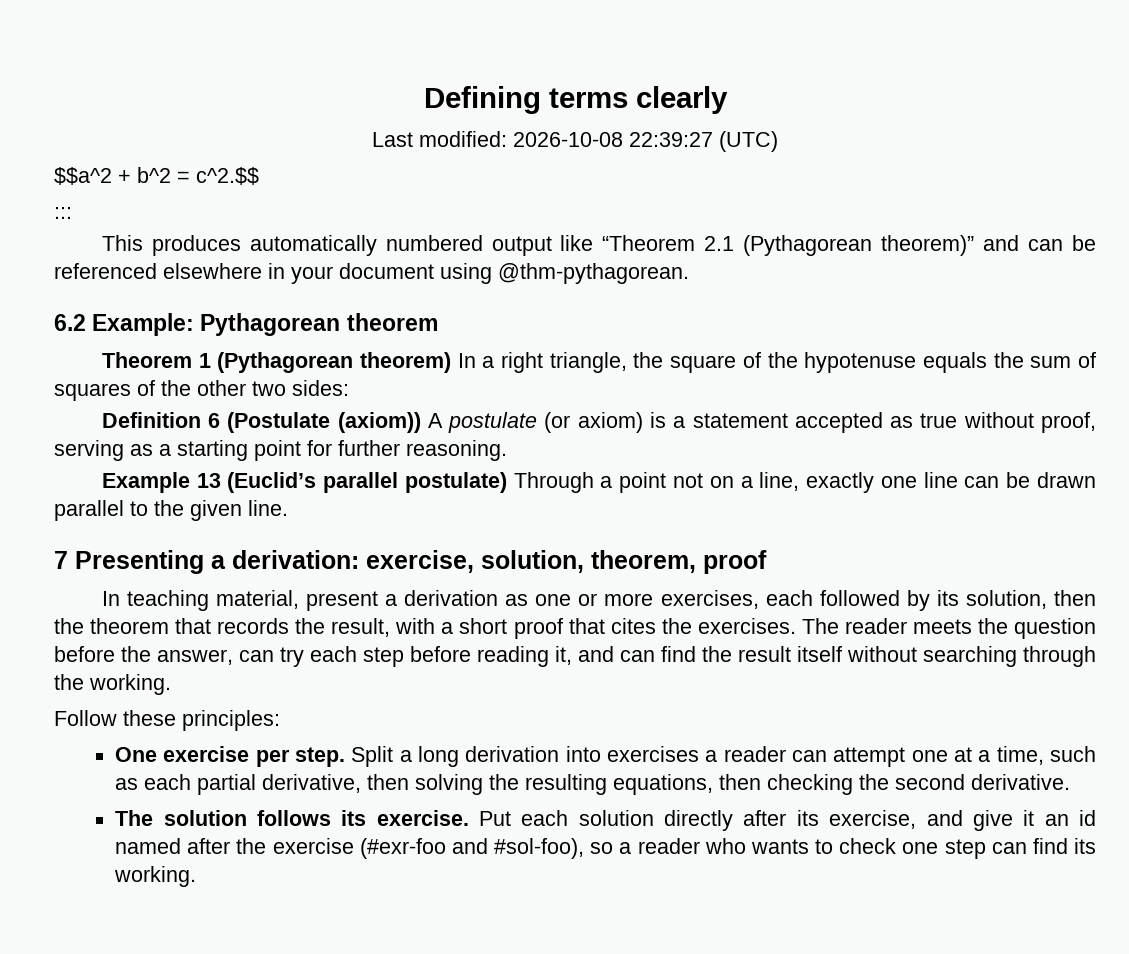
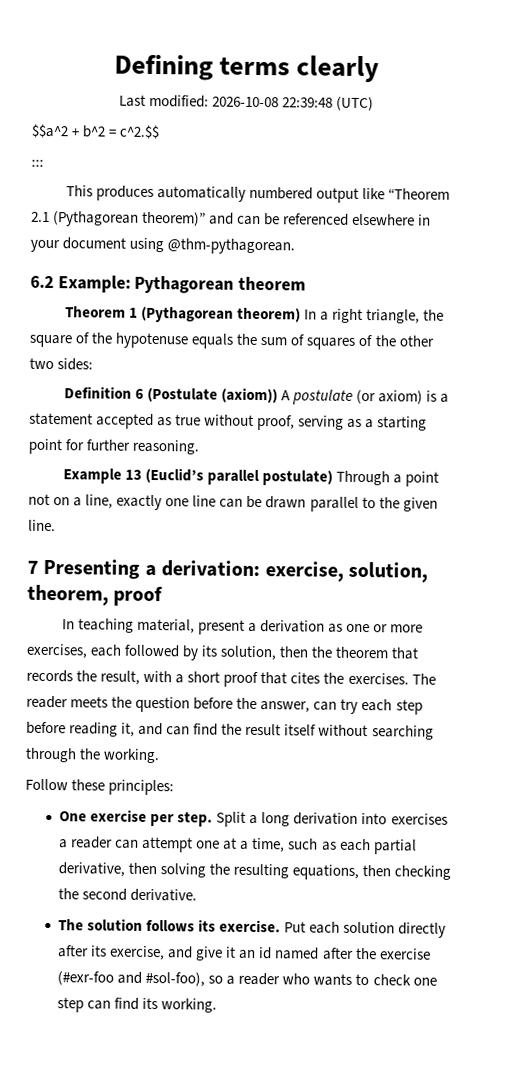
- Last modified: 2026-10-08 22:39:27 (UTC)
+ Last modified: 2026-10-08 22:39:48 (UTC)

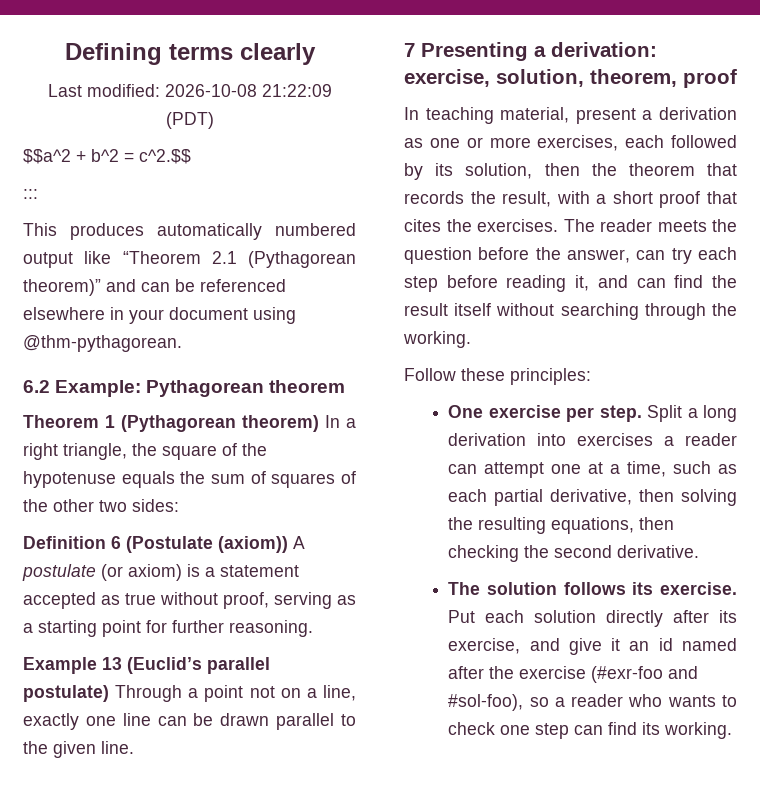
- Last modified: 2026-10-08 22:39:48 (UTC)
+ Last modified: 2026-10-08 21:22:09 (PDT)

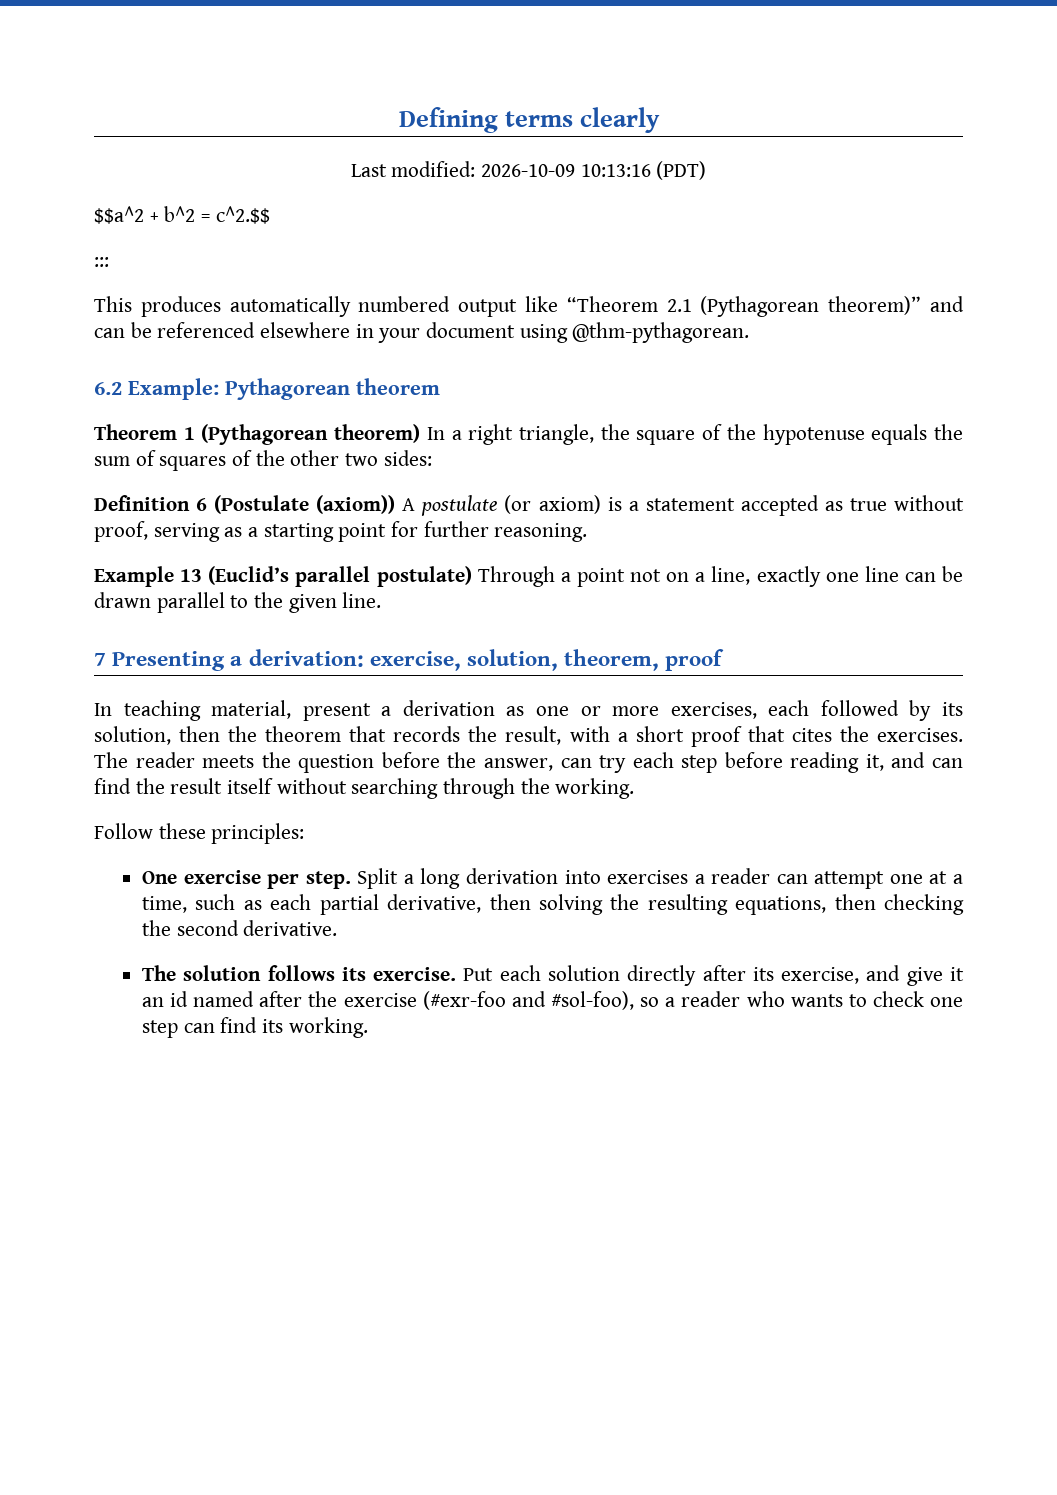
- Last modified: 2026-10-08 21:22:09 (PDT)
+ Last modified: 2026-10-09 10:13:16 (PDT)

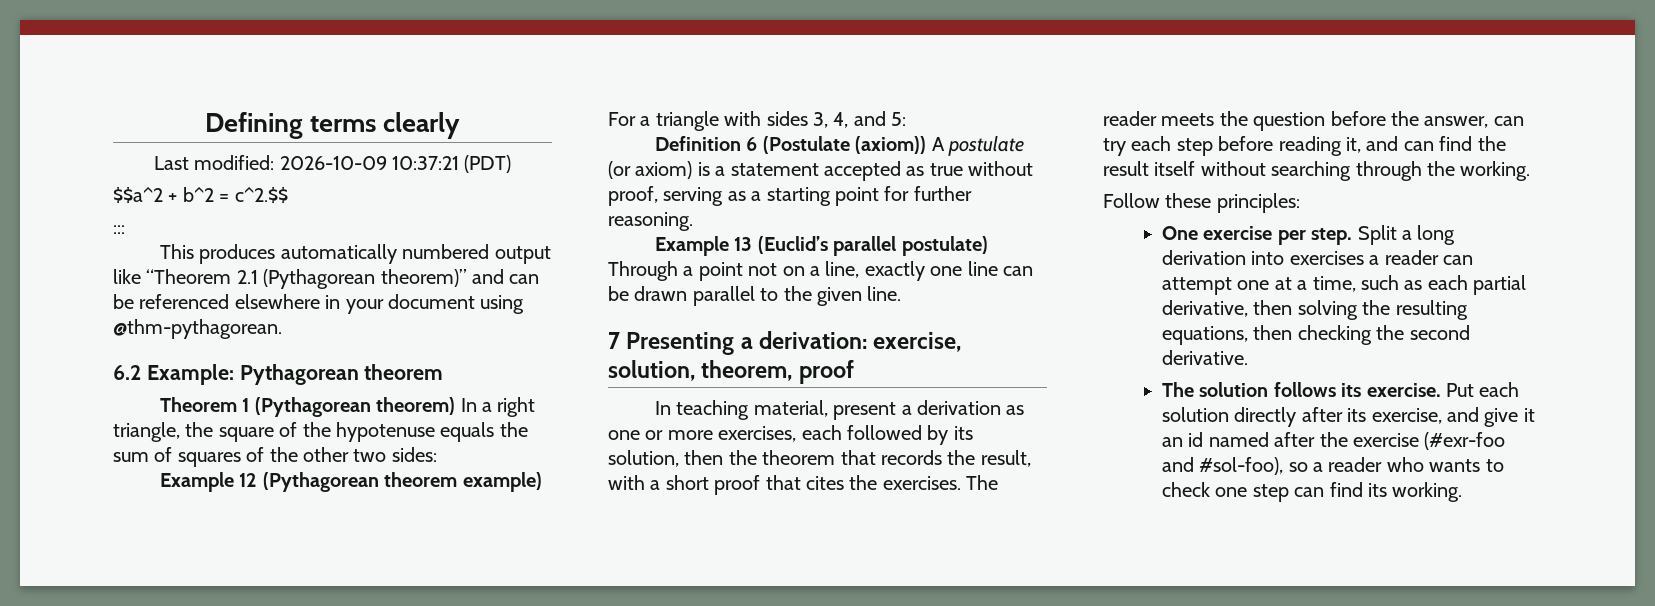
- Last modified: 2026-10-09 10:13:16 (PDT)
+ Last modified: 2026-10-09 10:37:21 (PDT)
+ Example 12 (Pythagorean theorem example) For a triangle with sides 3, 4, and 5:

